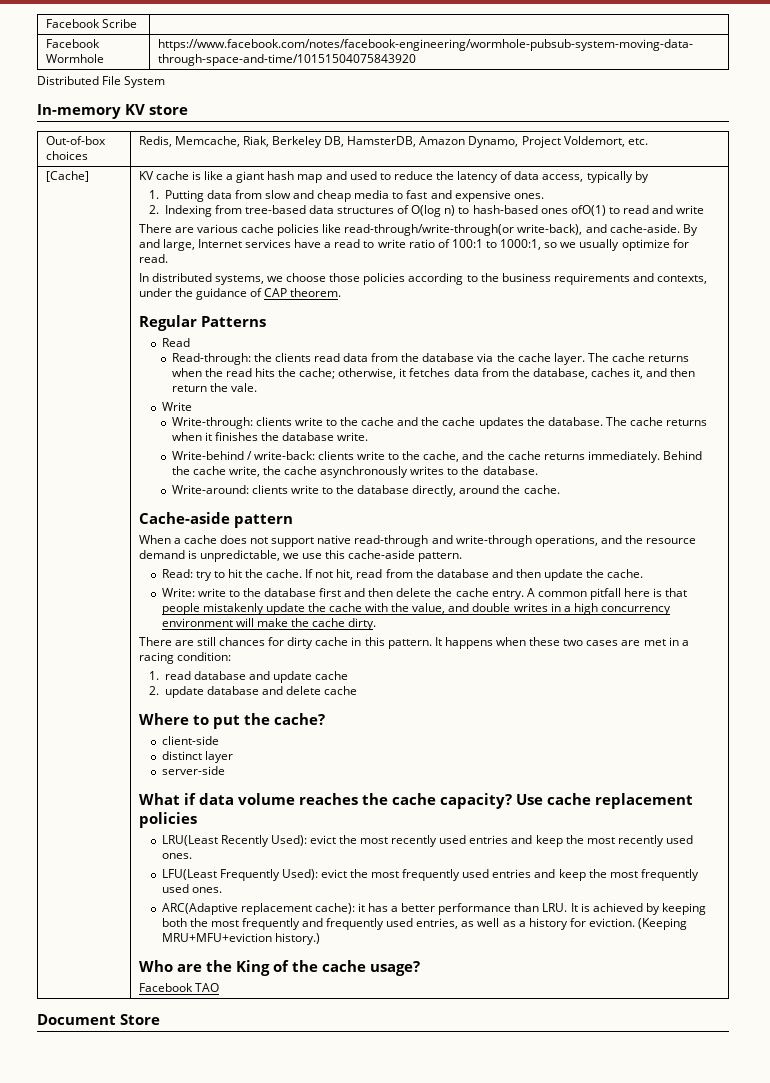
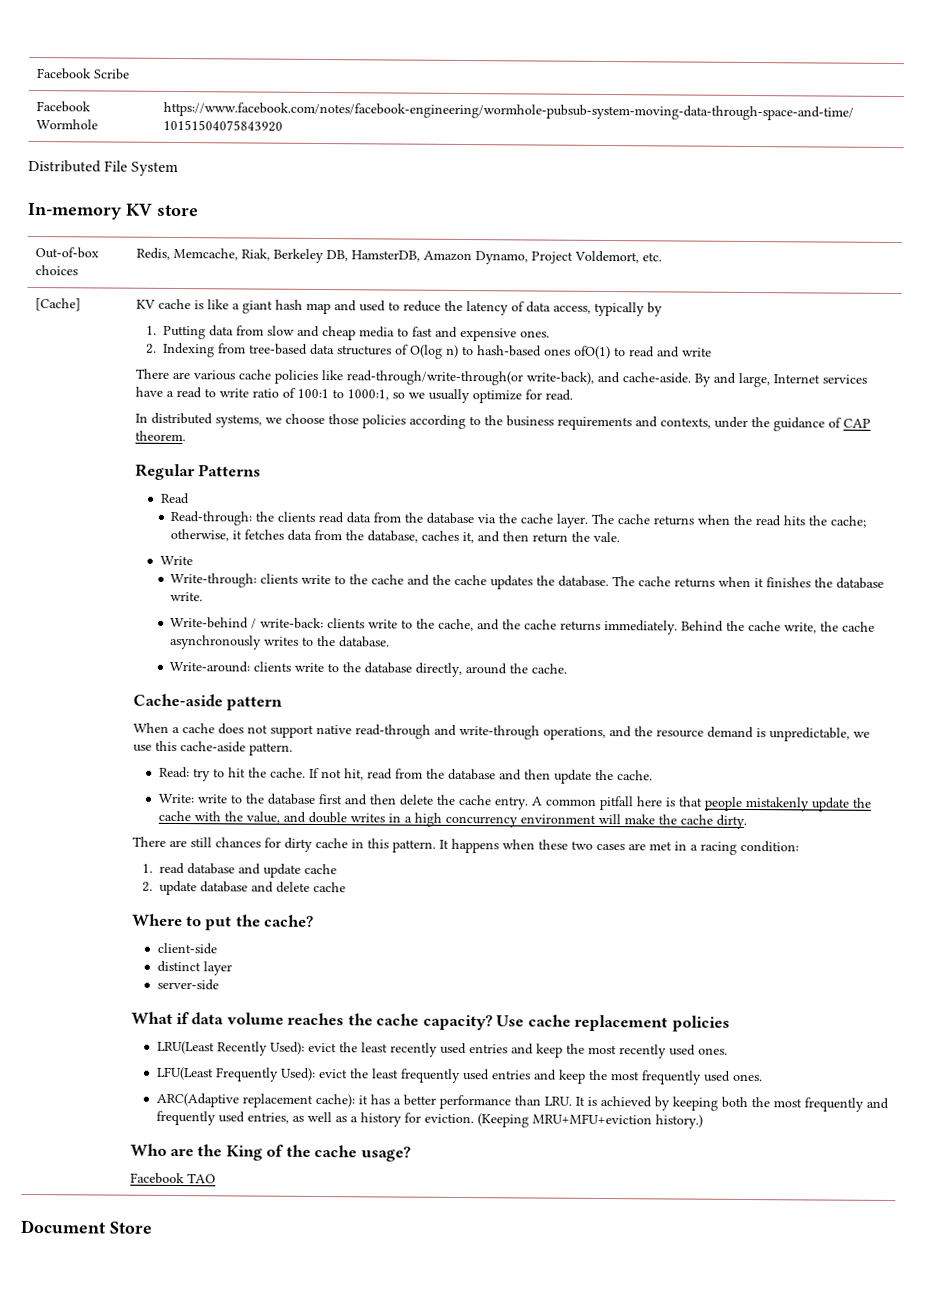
- LRU(Least Recently Used): evict the most recently used entries and keep the most recently used ones.
+ LRU(Least Recently Used): evict the least recently used entries and keep the most recently used ones.
- LFU(Least Frequently Used): evict the most frequently used entries and keep the most frequently used ones.
+ LFU(Least Frequently Used): evict the least frequently used entries and keep the most frequently used ones.

